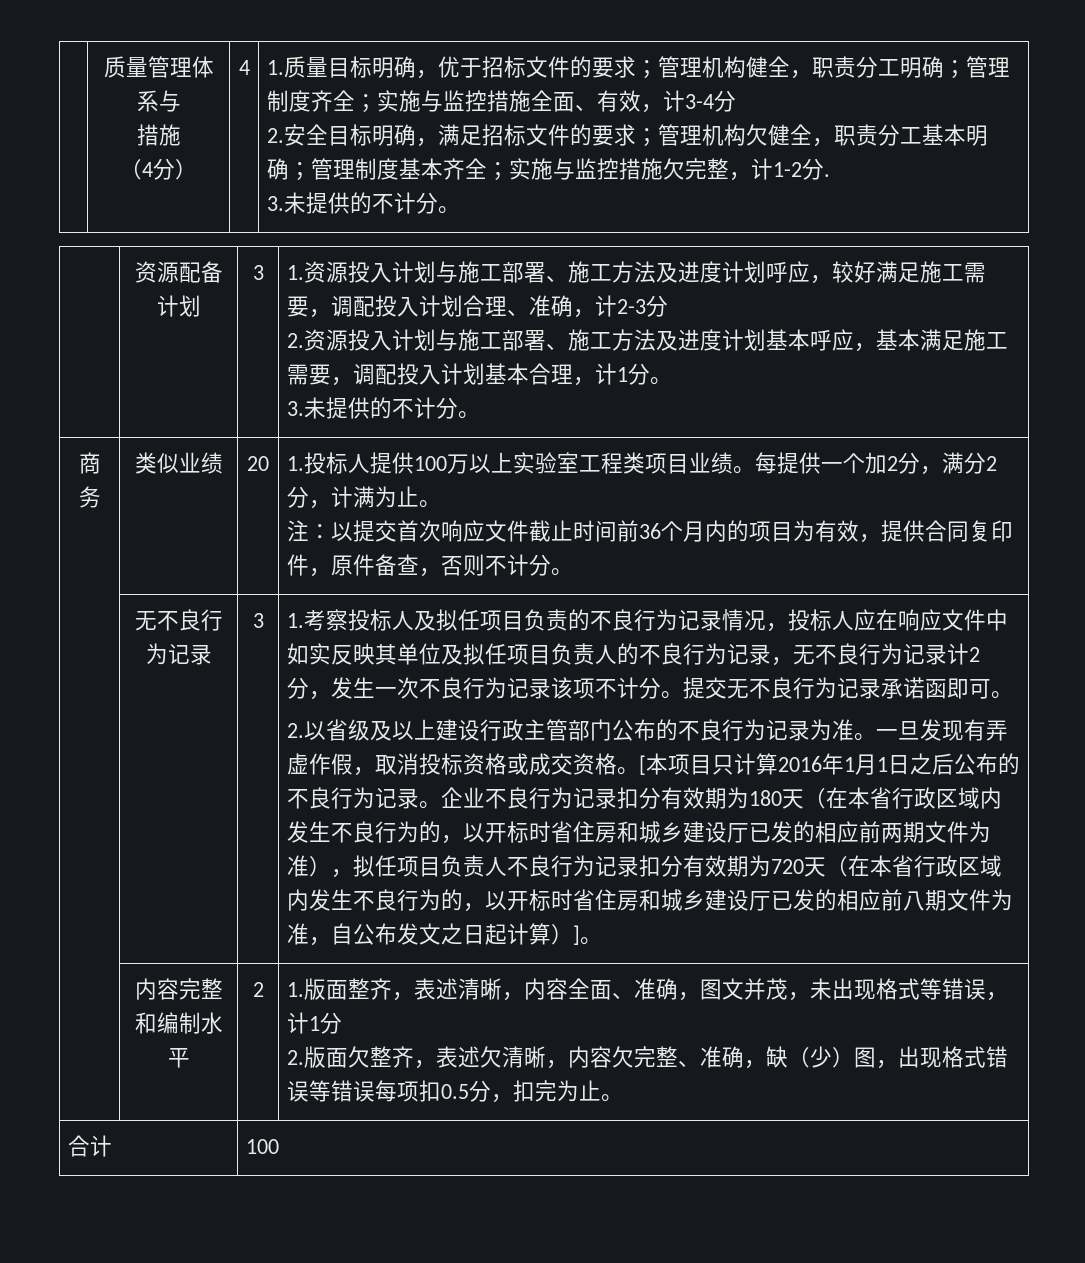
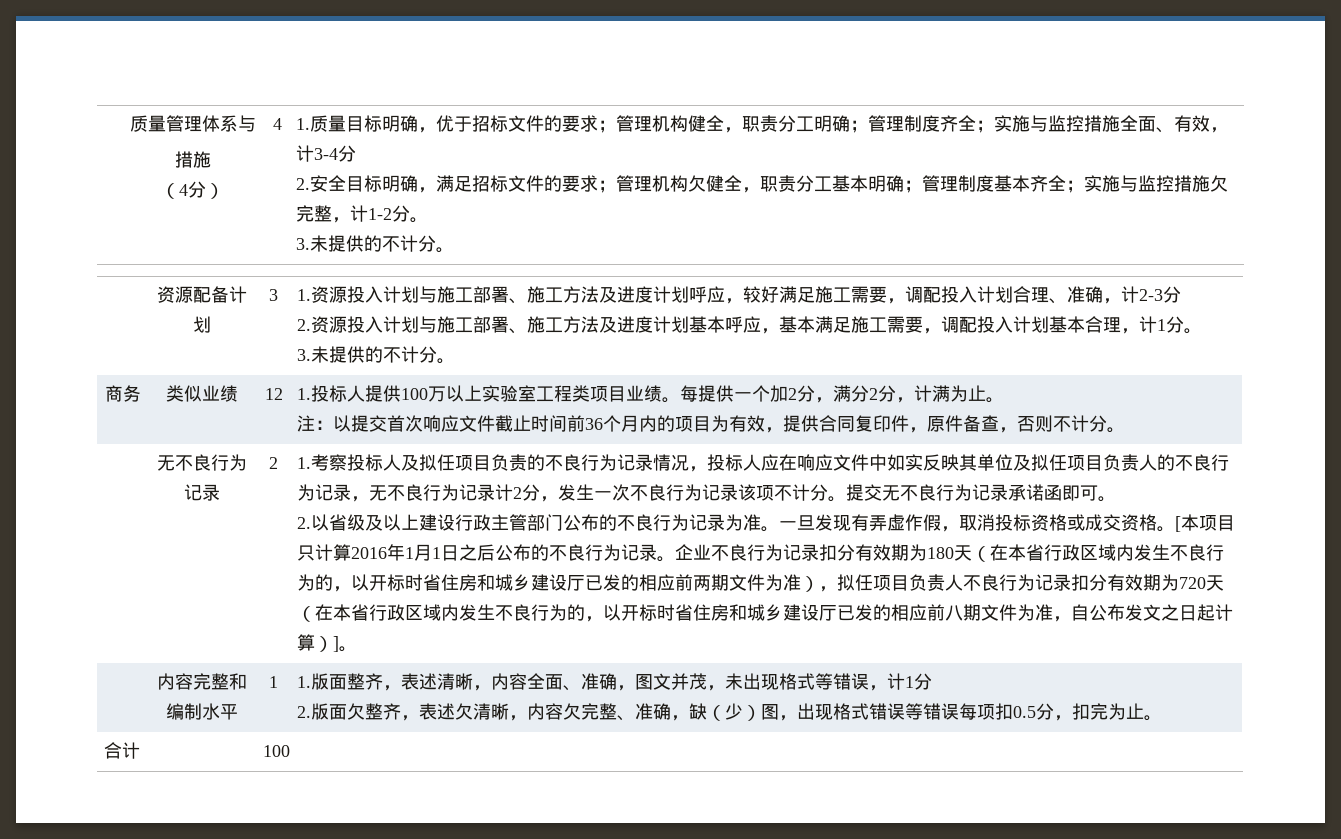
- 2.安全目标明确，满足招标文件的要求；管理机构欠健全，职责分工基本明确；管理制度基本齐全；实施与监控措施欠完整，计1-2分.
+ 2.安全目标明确，满足招标文件的要求；管理机构欠健全，职责分工基本明确；管理制度基本齐全；实施与监控措施欠完整，计1-2分。
- 20
+ 12
- 无不良行为记录 | 3
+ 无不良行为记录 | 2
- 内容完整和编制水平 | 2
+ 内容完整和编制水平 | 1

